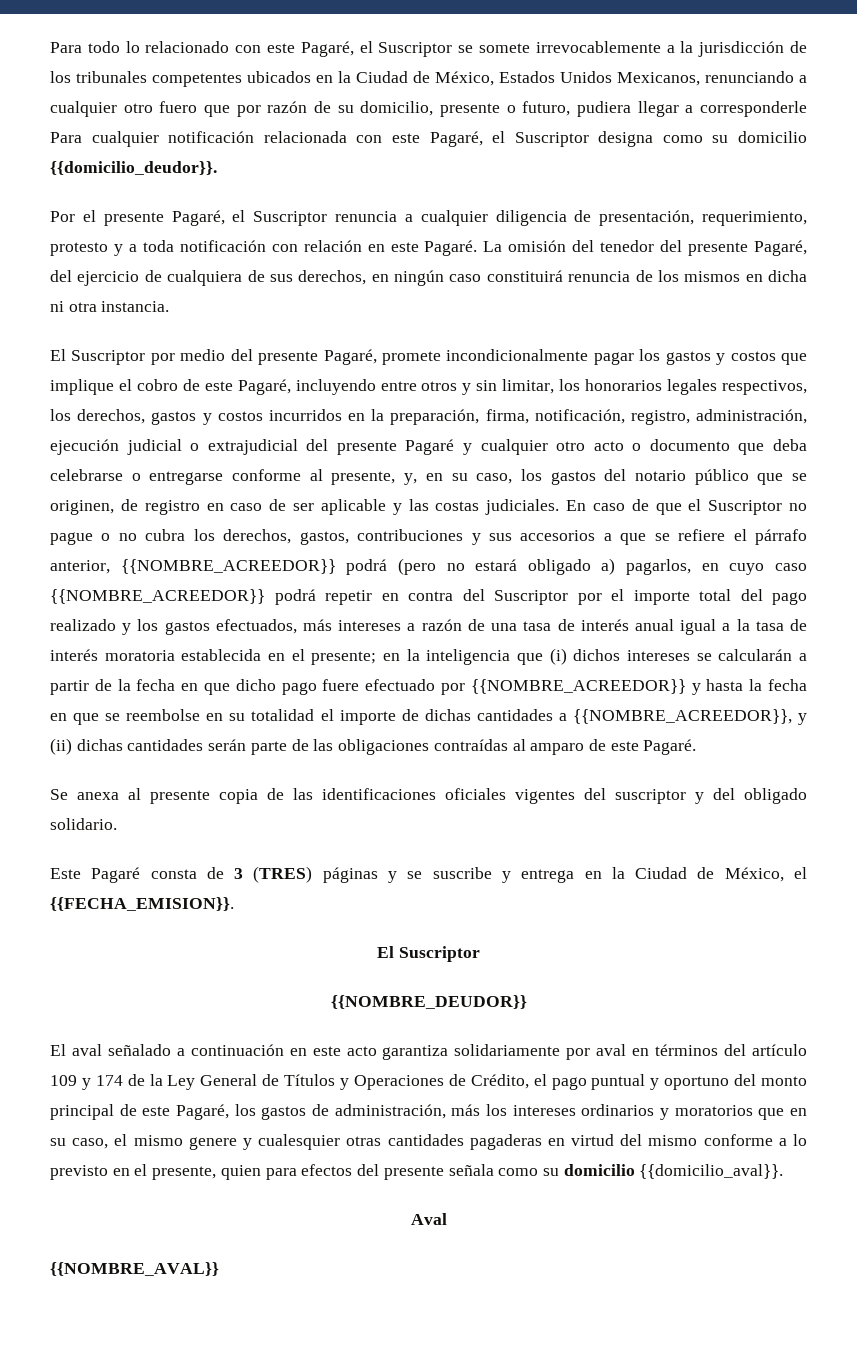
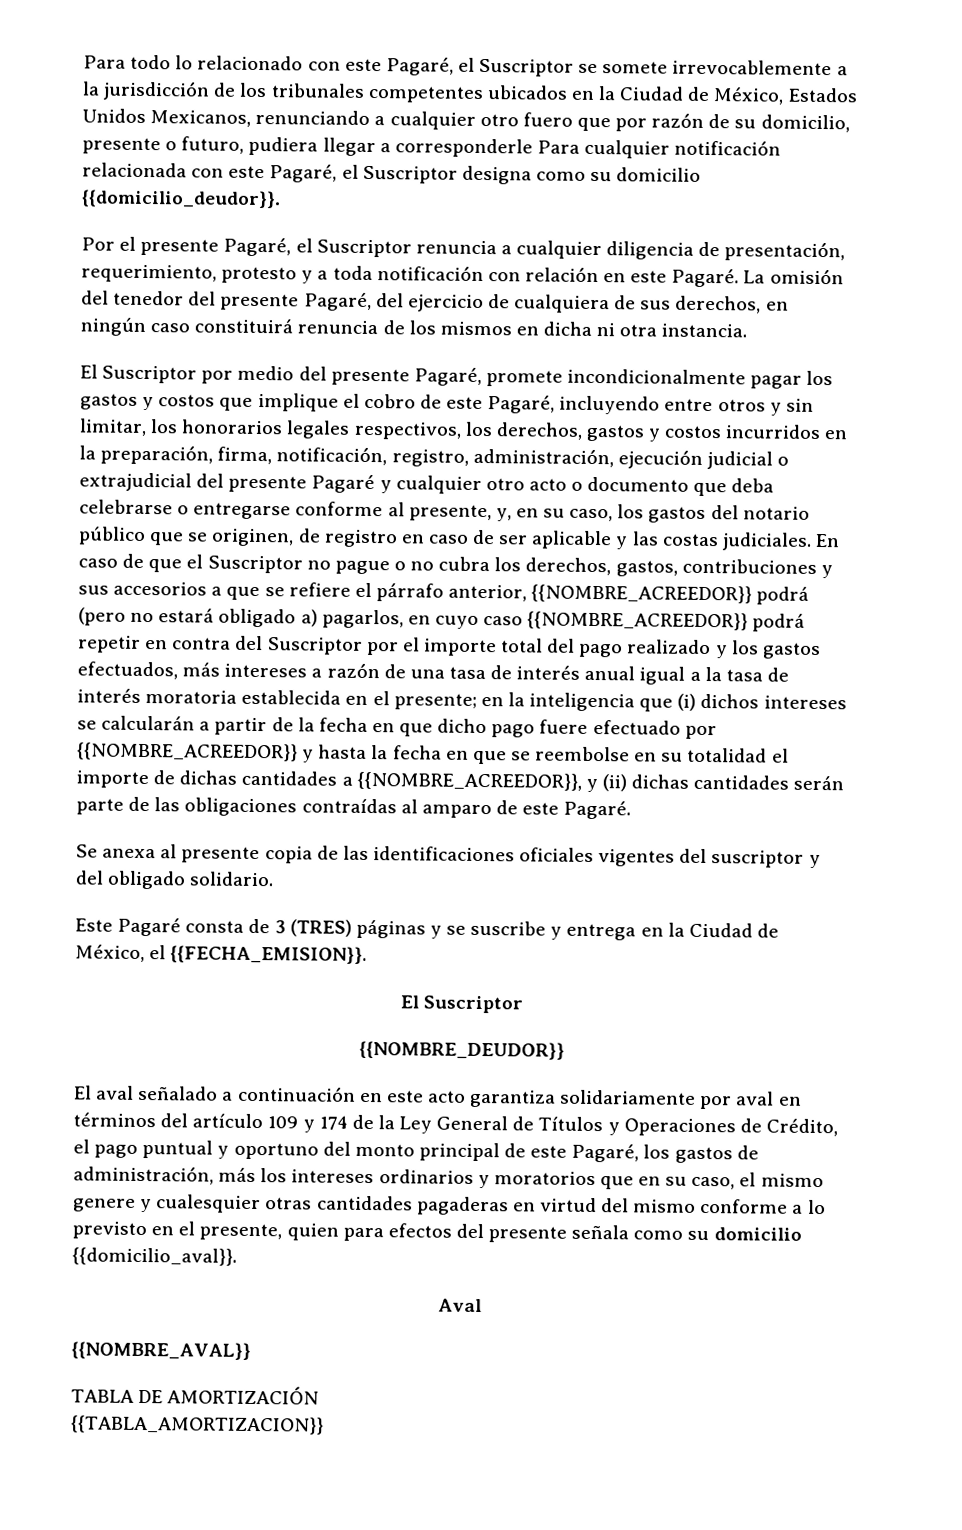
+ TABLA DE AMORTIZACIÓN
+ {{TABLA_AMORTIZACION}}

